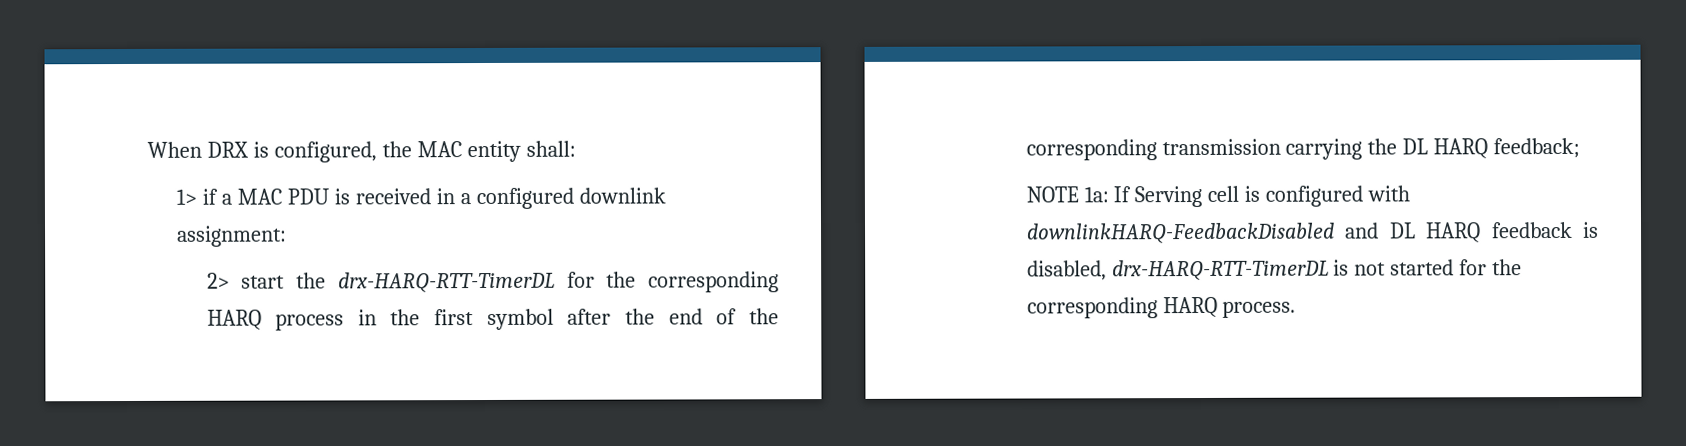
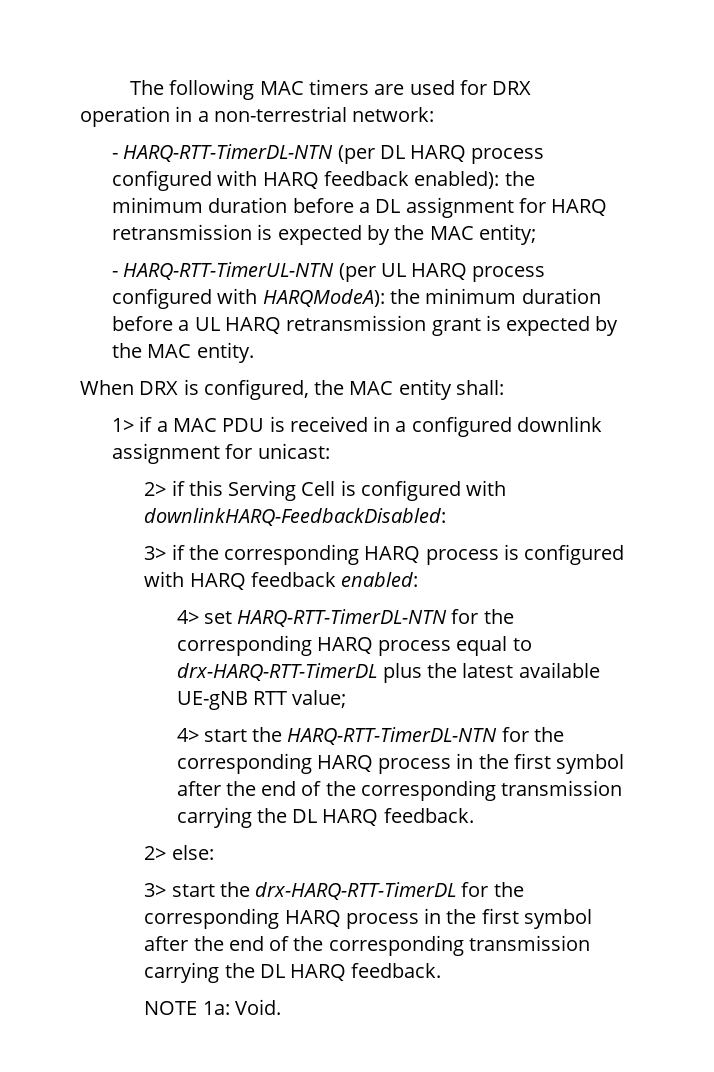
+ The following MAC timers are used for DRX operation in a non-terrestrial network:
+ - HARQ-RTT-TimerDL-NTN (per DL HARQ process configured with HARQ feedback enabled): the minimum duration before a DL assignment for HARQ retransmission is expected by the MAC entity;
+ - HARQ-RTT-TimerUL-NTN (per UL HARQ process configured with HARQModeA): the minimum duration before a UL HARQ retransmission grant is expected by the MAC entity.
- 1> if a MAC PDU is received in a configured downlink assignment:
- 2> start the drx-HARQ-RTT-TimerDL for the corresponding HARQ process in the first symbol after the end of the corresponding transmission carrying the DL HARQ feedback;
+ 1> if a MAC PDU is received in a configured downlink assignment for unicast:
+ 2> if this Serving Cell is configured with downlinkHARQ-FeedbackDisabled:
+ 3> if the corresponding HARQ process is configured with HARQ feedback enabled:
+ 4> set HARQ-RTT-TimerDL-NTN for the corresponding HARQ process equal to drx-HARQ-RTT-TimerDL plus the latest available UE-gNB RTT value;
+ 4> start the HARQ-RTT-TimerDL-NTN for the corresponding HARQ process in the first symbol after the end of the corresponding transmission carrying the DL HARQ feedback.
+ 2> else:
+ 3> start the drx-HARQ-RTT-TimerDL for the corresponding HARQ process in the first symbol after the end of the corresponding transmission carrying the DL HARQ feedback.
- NOTE 1a: If Serving cell is configured with downlinkHARQ-FeedbackDisabled and DL HARQ feedback is disabled, drx-HARQ-RTT-TimerDL is not started for the corresponding HARQ process.
+ NOTE 1a: Void.

